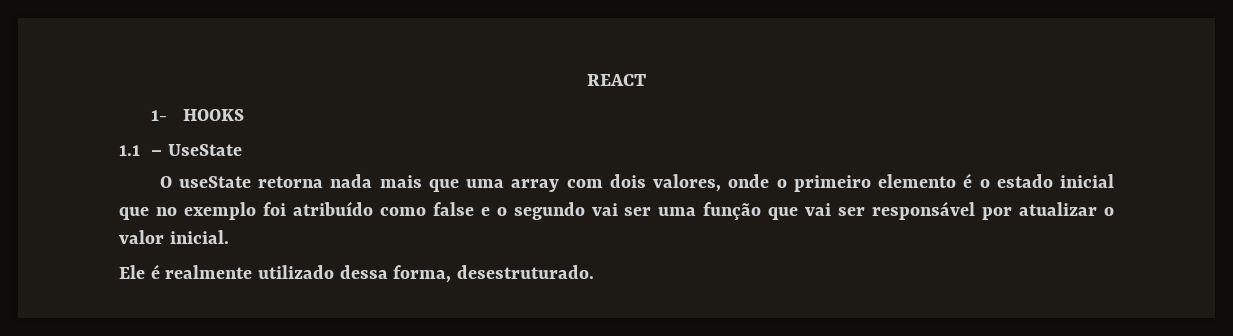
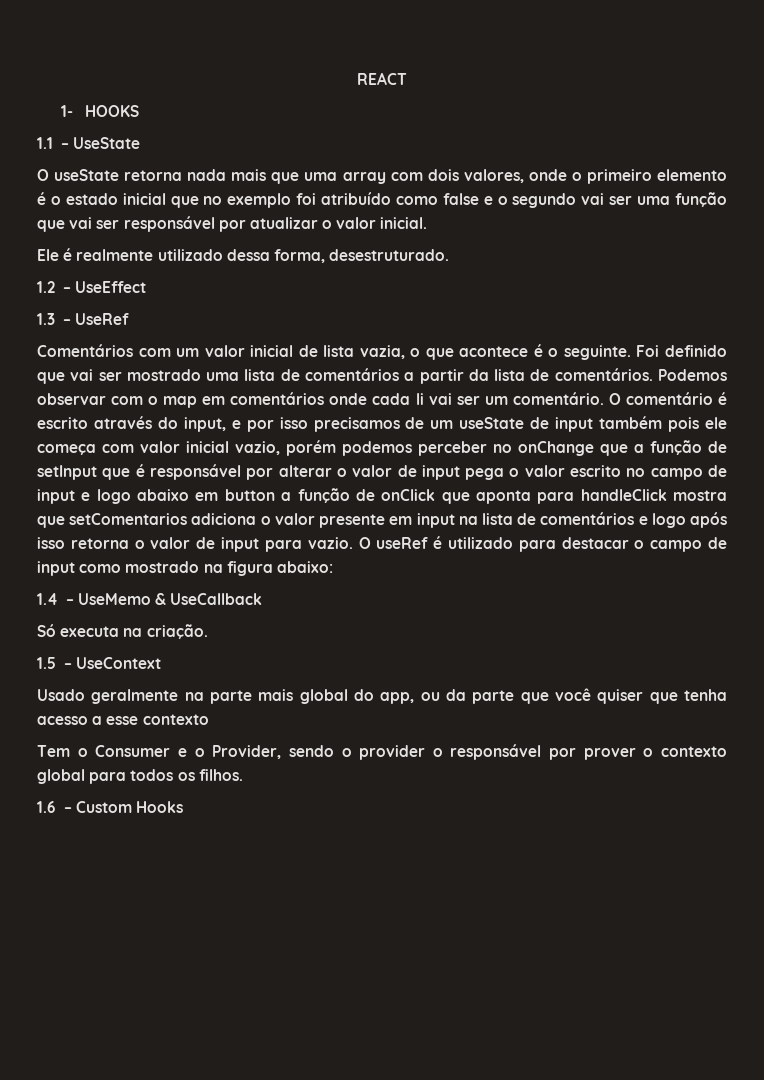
+ 1.2 – UseEffect
+ 1.3 – UseRef
+ Comentários com um valor inicial de lista vazia, o que acontece é o seguinte. Foi definido que vai ser mostrado uma lista de comentários a partir da lista de comentários. Podemos observar com o map em comentários onde cada li vai ser um comentário. O comentário é escrito através do input, e por isso precisamos de um useState de input também pois ele começa com valor inicial vazio, porém podemos perceber no onChange que a função de setInput que é responsável por alterar o valor de input pega o valor escrito no campo de input e logo abaixo em button a função de onClick que aponta para handleClick mostra que setComentarios adiciona o valor presente em input na lista de comentários e logo após isso retorna o valor de input para vazio. O useRef é utilizado para destacar o campo de input como mostrado na figura abaixo:
+ 1.4 – UseMemo & UseCallback
+ Só executa na criação.
+ 1.5 – UseContext
+ Usado geralmente na parte mais global do app, ou da parte que você quiser que tenha acesso a esse contexto
+ Tem o Consumer e o Provider, sendo o provider o responsável por prover o contexto global para todos os filhos.
+ 1.6 – Custom Hooks

